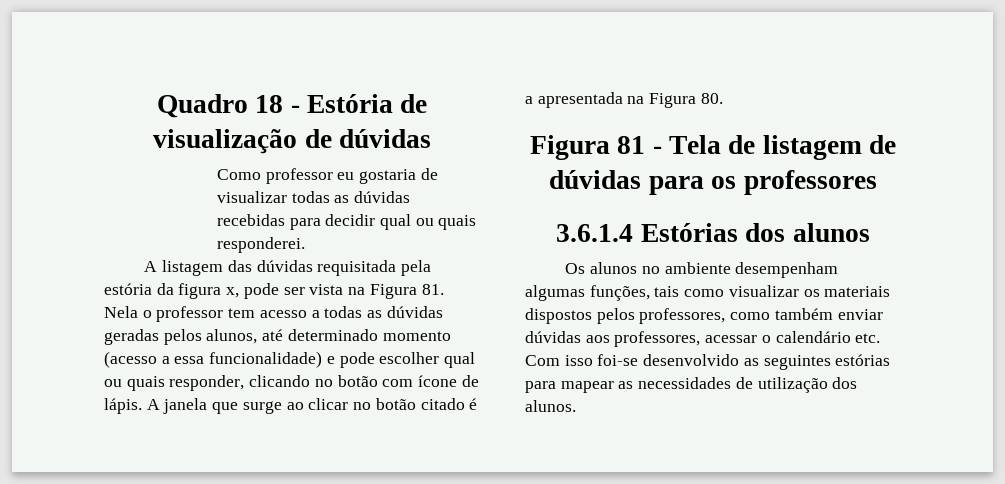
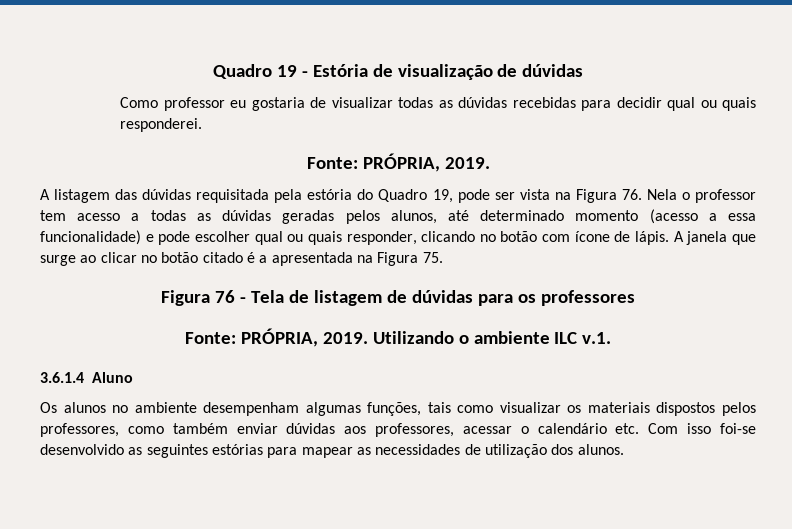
- Quadro 18 - Estória de visualização de dúvidas
+ Quadro 19 - Estória de visualização de dúvidas
  Como professor eu gostaria de visualizar todas as dúvidas recebidas para decidir qual ou quais responderei.
+ Fonte: PRÓPRIA, 2019.
- A listagem das dúvidas requisitada pela estória da figura x, pode ser vista na Figura 81. Nela o professor tem acesso a todas as dúvidas geradas pelos alunos, até determinado momento (acesso a essa funcionalidade) e pode escolher qual ou quais responder, clicando no botão com ícone de lápis.
+ A listagem das dúvidas requisitada pela estória do Quadro 19, pode ser vista na Figura 76. Nela o professor tem acesso a todas as dúvidas geradas pelos alunos, até determinado momento (acesso a essa funcionalidade) e pode escolher qual ou quais responder, clicando no botão com ícone de lápis.
- A janela que surge ao clicar no botão citado é a apresentada na Figura 80.
- Figura 81 - Tela de listagem de dúvidas para os professores
+ A janela que surge ao clicar no botão citado é a apresentada na Figura 75.
+ Figura 76 - Tela de listagem de dúvidas para os professores
- 3.6.1.4 Estórias dos alunos
+ Fonte: PRÓPRIA, 2019. Utilizando o ambiente ILC v.1.
+ 3.6.1.4 Aluno

